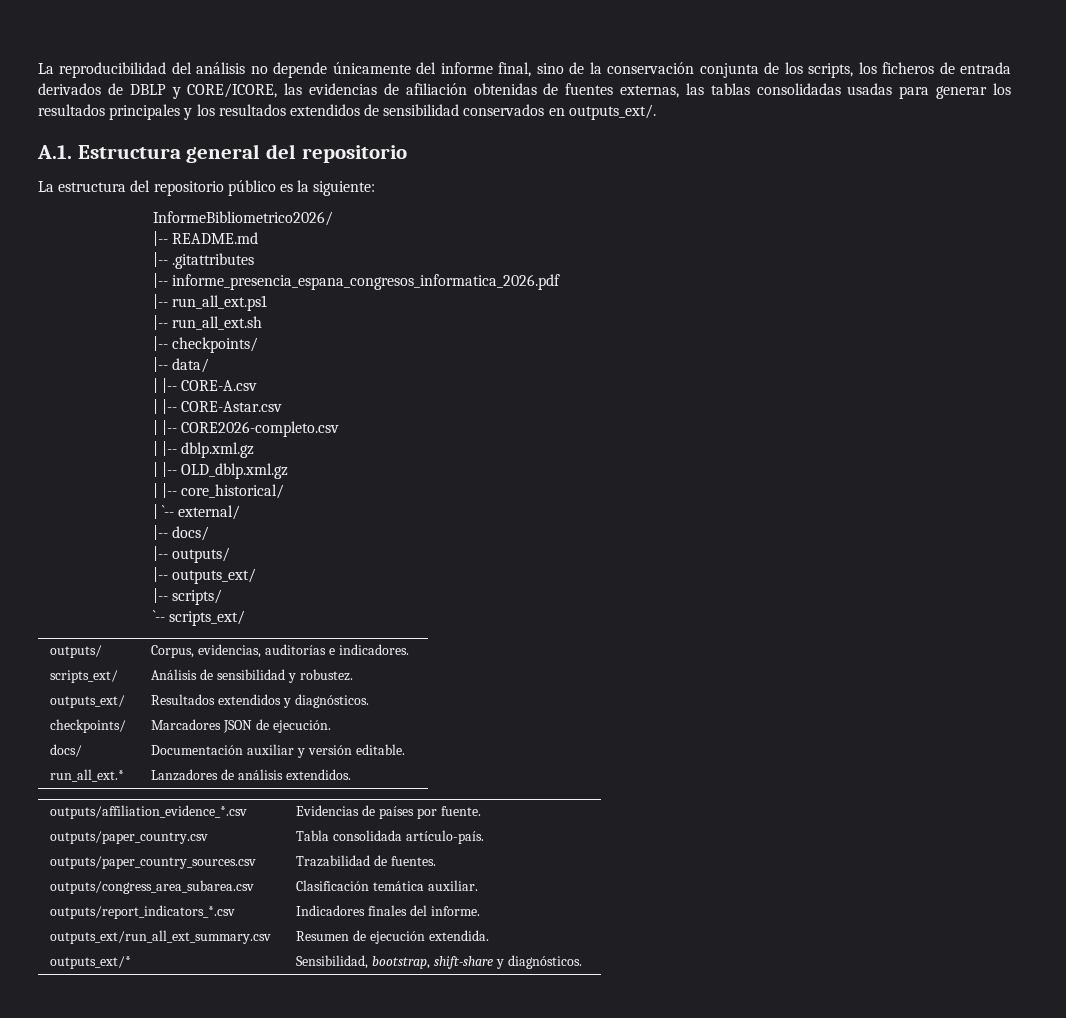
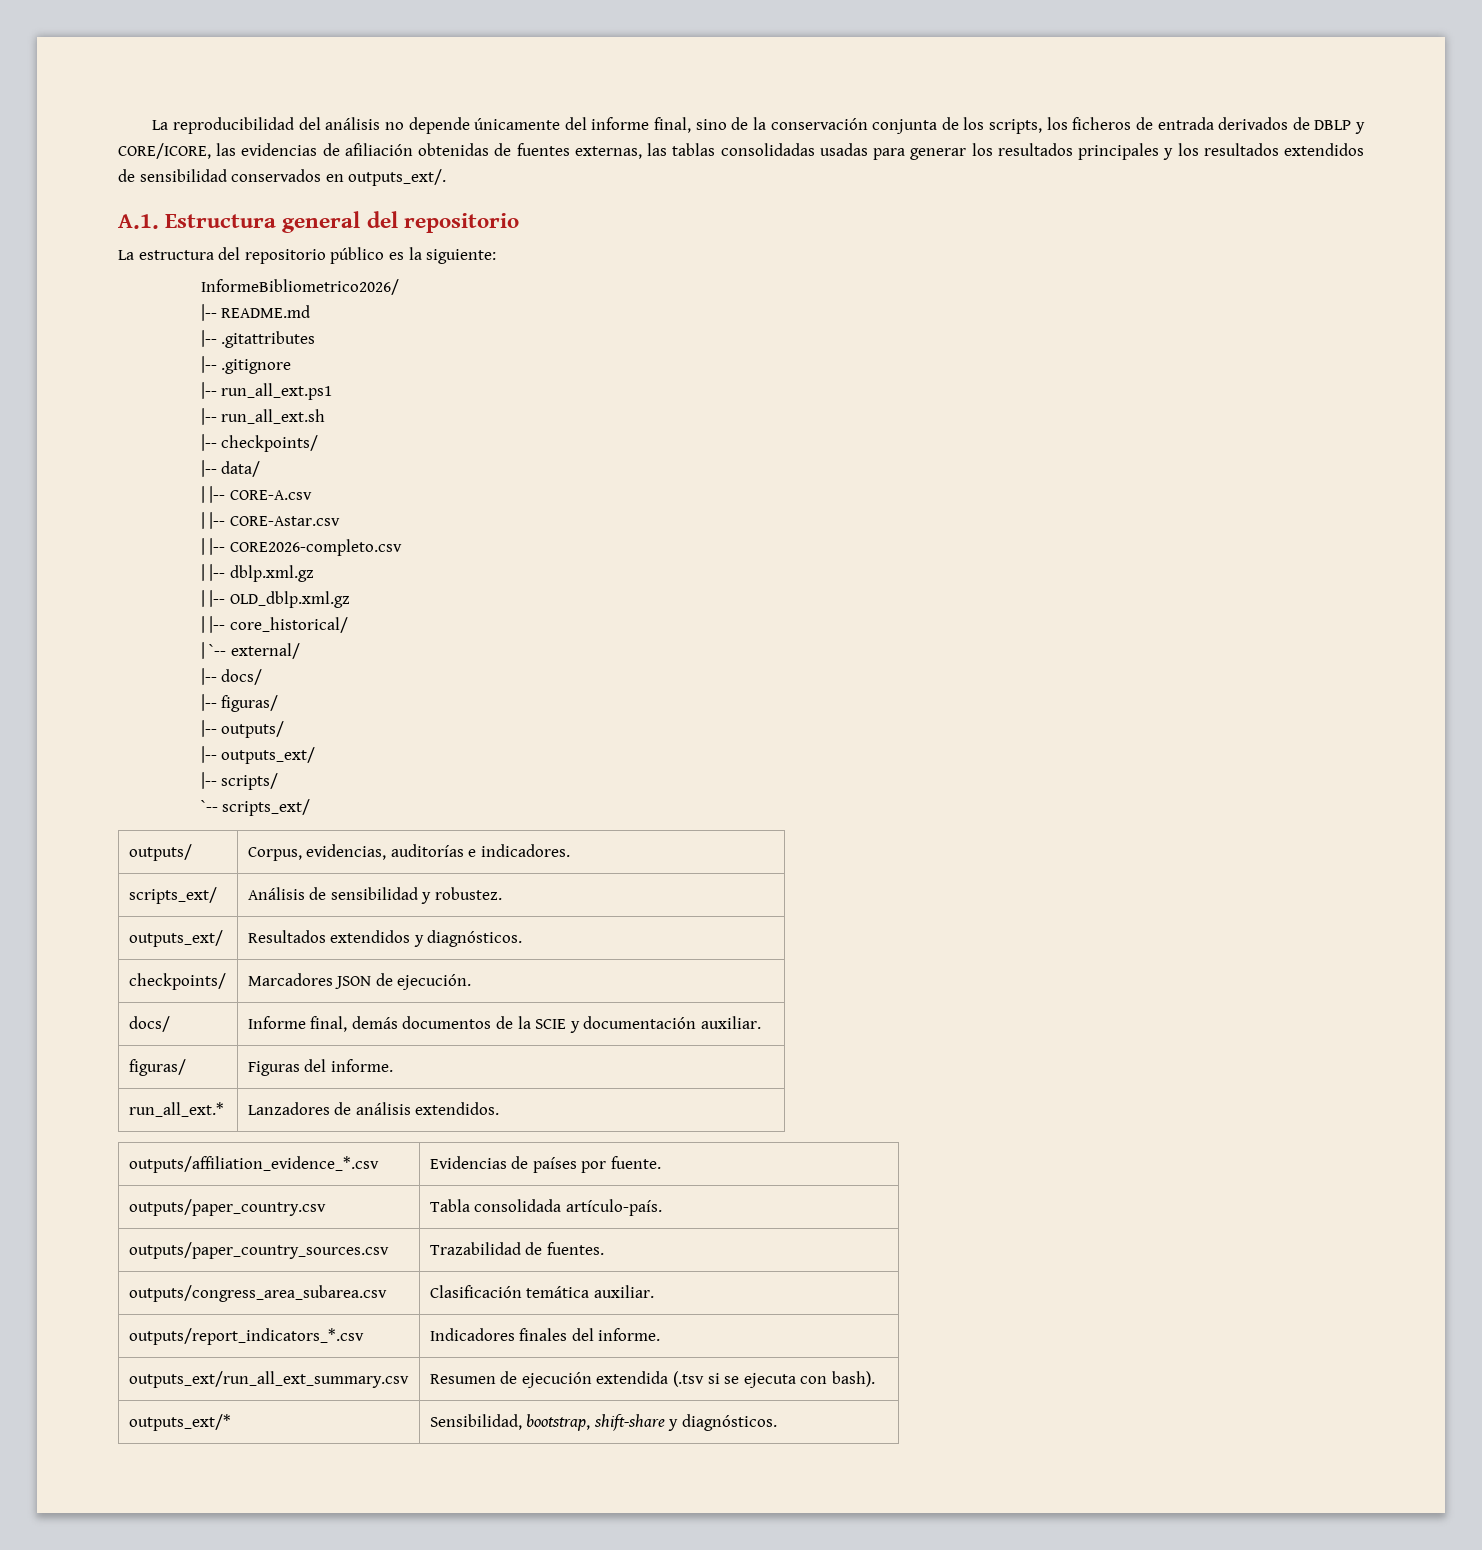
- |-- informe_presencia_espana_congresos_informatica_2026.pdf
+ |-- .gitignore
+ |-- figuras/
- docs/ | Documentación auxiliar y versión editable.
+ docs/ | Informe final, demás documentos de la SCIE y documentación auxiliar.
+ figuras/ | Figuras del informe.
- outputs_ext/run_all_ext_summary.csv | Resumen de ejecución extendida.
+ outputs_ext/run_all_ext_summary.csv | Resumen de ejecución extendida (.tsv si se ejecuta con bash).

